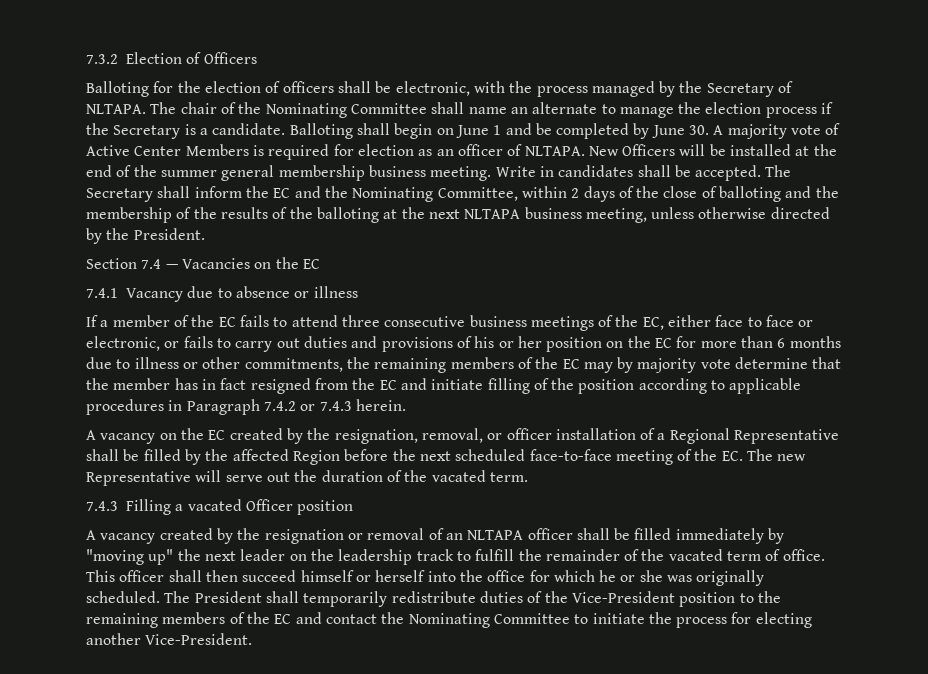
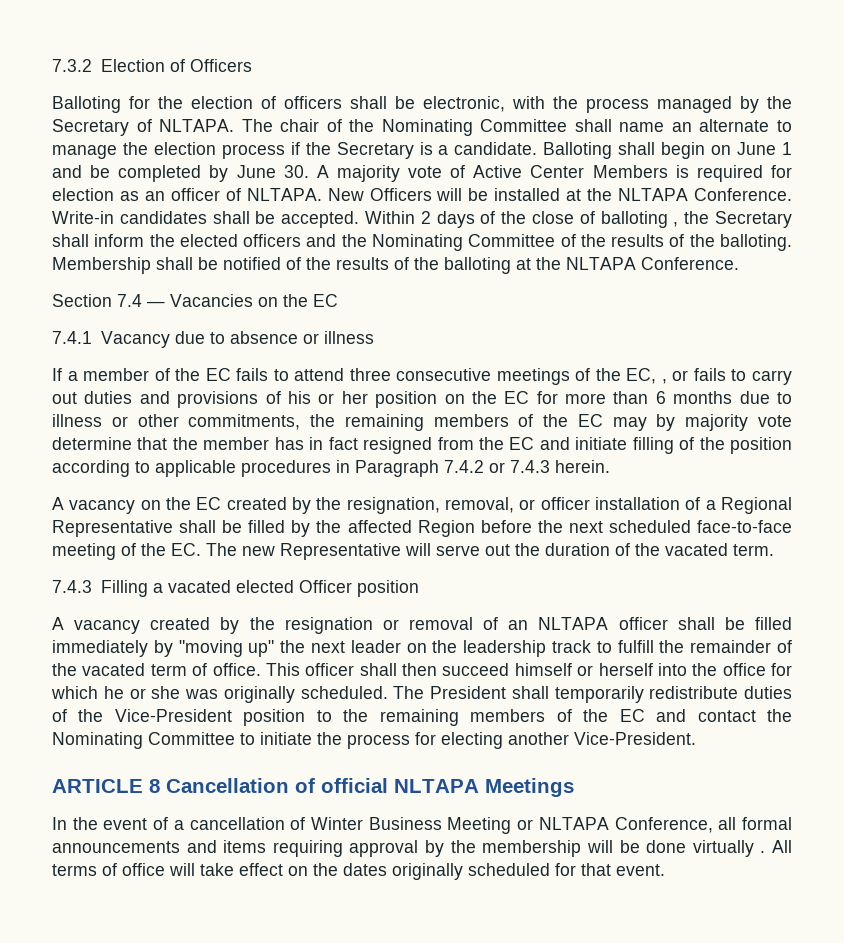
- New Officers will be installed at the end of the summer general membership business meeting. Write in candidates shall be accepted. The Secretary shall inform the EC and the Nominating Committee, within 2 days of the close of balloting and the membership of the results of the balloting at the next NLTAPA business meeting, unless otherwise directed by the President.
+ New Officers will be installed at the NLTAPA Conference. Write-in candidates shall be accepted. Within 2 days of the close of balloting , the Secretary shall inform the elected officers and the Nominating Committee of the results of the balloting. Membership shall be notified of the results of the balloting at the NLTAPA Conference.
- If a member of the EC fails to attend three consecutive business meetings of the EC, either face to face or electronic, or fails to carry out duties and provisions of his or her position on the EC for more than 6 months due to illness or other commitments, the remaining members of the EC may by majority vote determine that the member has in fact resigned from the EC and initiate filling of the position according to applicable procedures in Paragraph 7.4.2 or 7.4.3 herein.
+ If a member of the EC fails to attend three consecutive meetings of the EC, , or fails to carry out duties and provisions of his or her position on the EC for more than 6 months due to illness or other commitments, the remaining members of the EC may by majority vote determine that the member has in fact resigned from the EC and initiate filling of the position according to applicable procedures in Paragraph 7.4.2 or 7.4.3 herein.
- 7.4.3 Filling a vacated Officer position
+ 7.4.3 Filling a vacated elected Officer position
+ ARTICLE 8 Cancellation of official NLTAPA Meetings
+ In the event of a cancellation of Winter Business Meeting or NLTAPA Conference, all formal announcements and items requiring approval by the membership will be done virtually . All terms of office will take effect on the dates originally scheduled for that event.

